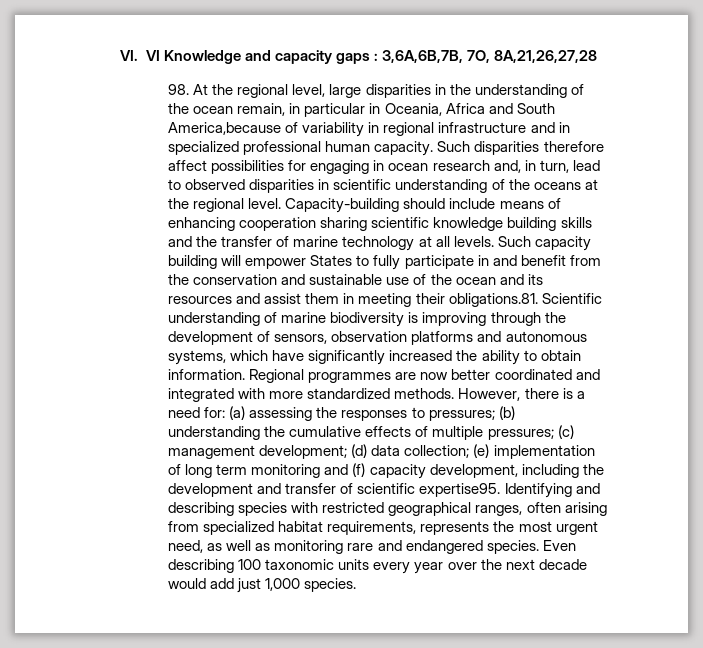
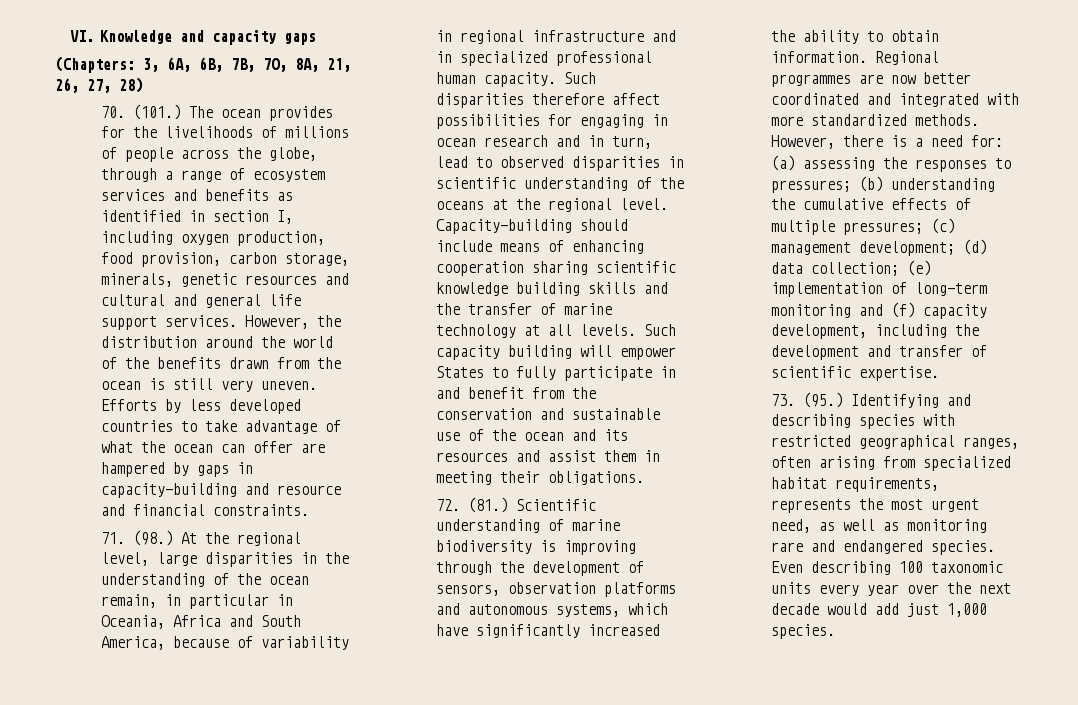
- VI. VI Knowledge and capacity gaps : 3,6A,6B,7B, 7O, 8A,21,26,27,28
- 98. At the regional level, large disparities in the understanding of the ocean remain, in particular in Oceania, Africa and South America,because of variability in regional infrastructure and in specialized professional human capacity.
+ VI. Knowledge and capacity gaps
+ (Chapters: 3, 6A, 6B, 7B, 7O, 8A, 21, 26, 27, 28)
+ 70. (101.) The ocean provides for the livelihoods of millions of people across the globe, through a range of ecosystem services and benefits as identified in section I, including oxygen production, food provision, carbon storage, minerals, genetic resources and cultural and general life support services. However, the distribution around the world of the benefits drawn from the ocean is still very uneven. Efforts by less developed countries to take advantage of what the ocean can offer are hampered by gaps in capacity-building and resource and financial constraints.
+ 71. (98.) At the regional level, large disparities in the understanding of the ocean remain, in particular in Oceania, Africa and South America, because of variability in regional infrastructure and in specialized professional human capacity.
- Such disparities therefore affect possibilities for engaging in ocean research and, in turn, lead to observed disparities in scientific understanding of the oceans at the regional level.
+ Such disparities therefore affect possibilities for engaging in ocean research and in turn, lead to observed disparities in scientific understanding of the oceans at the regional level.
- Such capacity building will empower States to fully participate in and benefit from the conservation and sustainable use of the ocean and its resources and assist them in meeting their obligations.81. Scientific understanding of marine biodiversity is improving through the development of sensors, observation platforms and autonomous systems, which have significantly increased the ability to obtain information.
+ Such capacity building will empower States to fully participate in and benefit from the conservation and sustainable use of the ocean and its resources and assist them in meeting their obligations.
+ 72. (81.) Scientific understanding of marine biodiversity is improving through the development of sensors, observation platforms and autonomous systems, which have significantly increased the ability to obtain information.
- (e) implementation of long term monitoring and (f) capacity development, including the development and transfer of scientific expertise95. Identifying and describing species with restricted geographical ranges, often arising from specialized habitat requirements, represents the most urgent need, as well as monitoring rare and endangered species.
+ (e) implementation of long-term monitoring and (f) capacity development, including the development and transfer of scientific expertise.
+ 73. (95.) Identifying and describing species with restricted geographical ranges, often arising from specialized habitat requirements, represents the most urgent need, as well as monitoring rare and endangered species.

